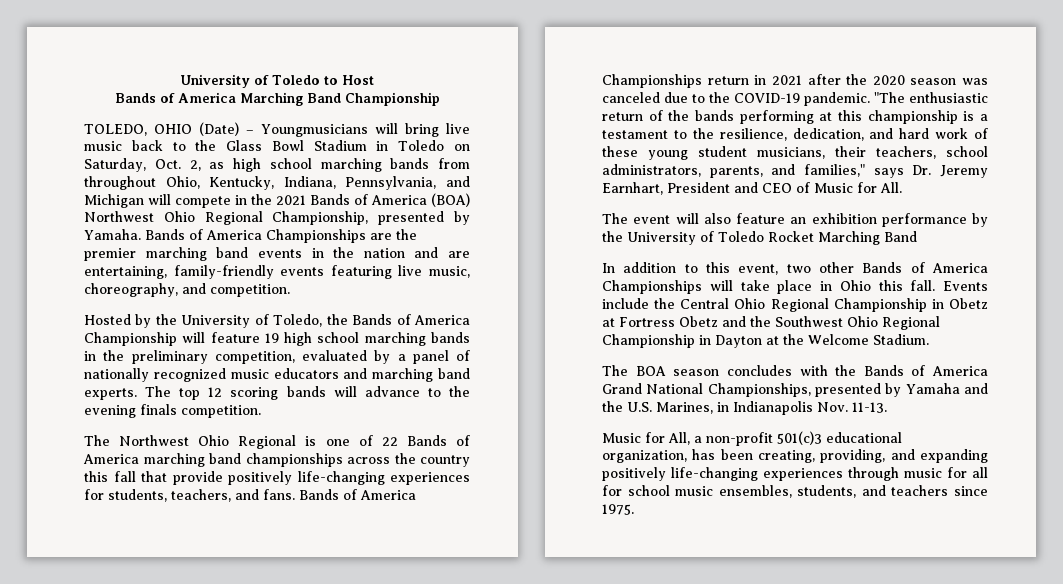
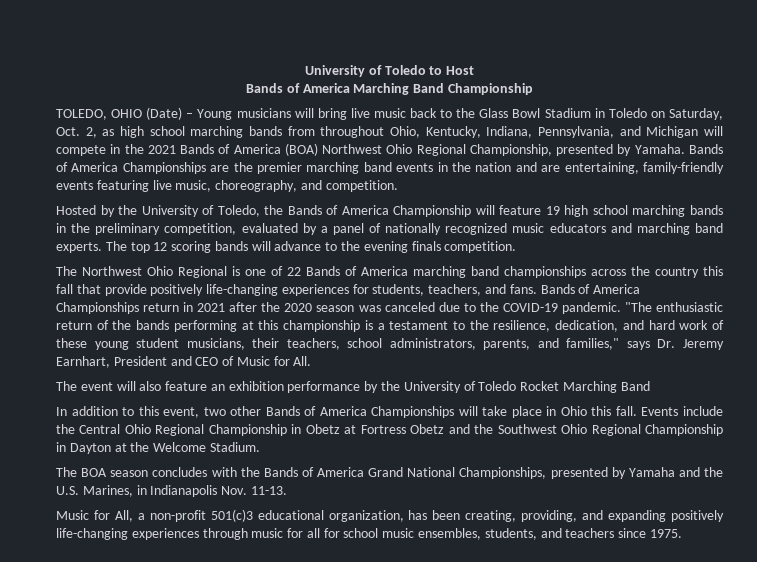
- TOLEDO, OHIO (Date) – Youngmusicians will bring live music back to the Glass Bowl Stadium in Toledo on Saturday, Oct. 2, as high school marching bands from throughout Ohio, Kentucky, Indiana, Pennsylvania, and Michigan will compete in the 2021 Bands of America (BOA) Northwest Ohio Regional Championship, presented by Yamaha.
+ TOLEDO, OHIO (Date) – Young musicians will bring live music back to the Glass Bowl Stadium in Toledo on Saturday, Oct. 2, as high school marching bands from throughout Ohio, Kentucky, Indiana, Pennsylvania, and Michigan will compete in the 2021 Bands of America (BOA) Northwest Ohio Regional Championship, presented by Yamaha.

